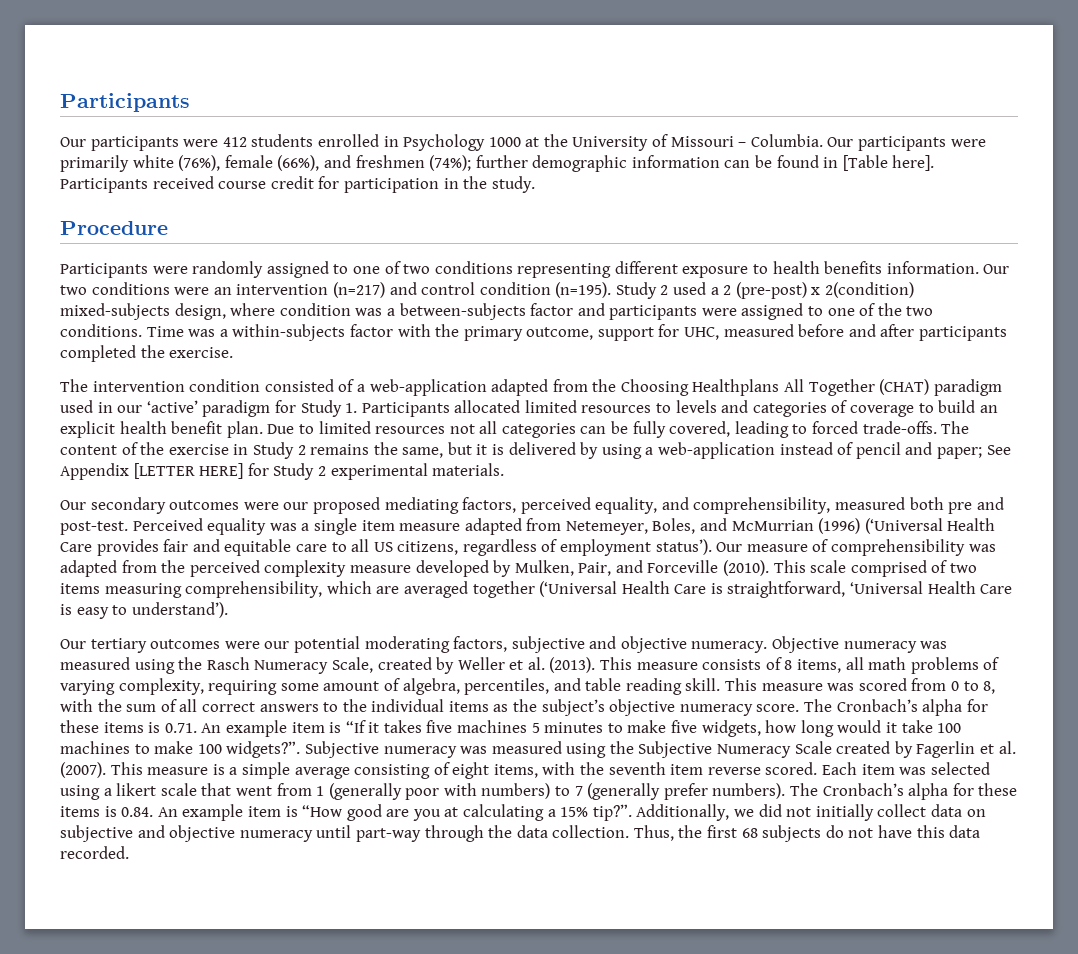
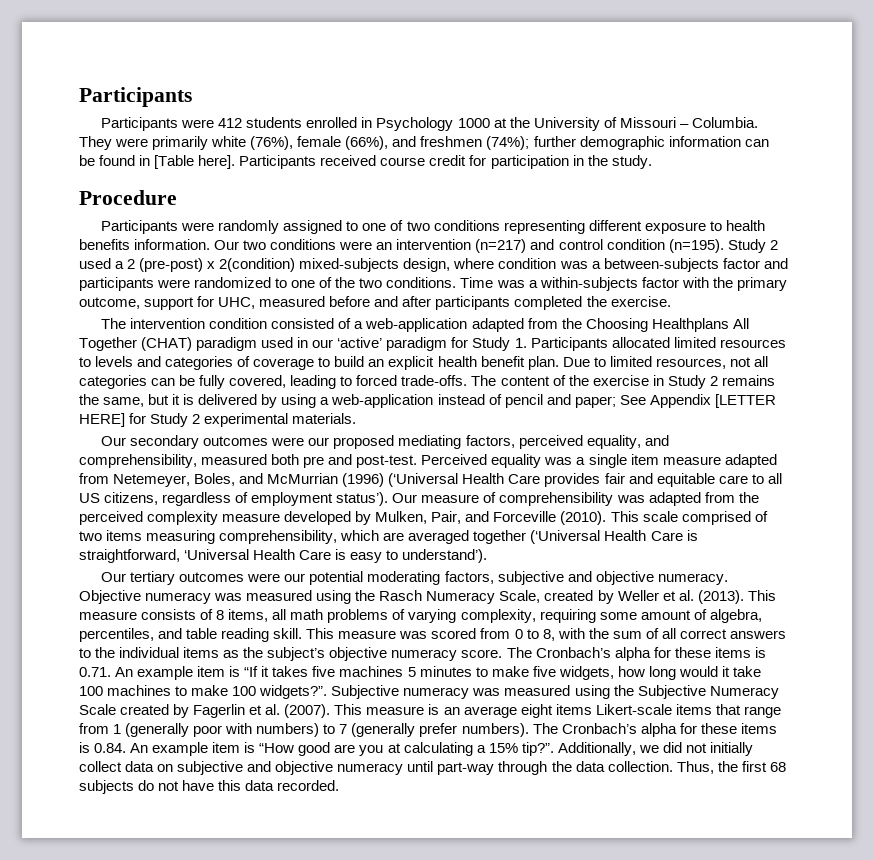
- Our participants were 412 students enrolled in Psychology 1000 at the University of Missouri – Columbia.
+ Participants were 412 students enrolled in Psychology 1000 at the University of Missouri – Columbia.
- Our participants were primarily white (76%), female (66%), and freshmen (74%); further demographic information can be found in [Table here].
+ They were primarily white (76%), female (66%), and freshmen (74%); further demographic information can be found in [Table here].
- Study 2 used a 2 (pre-post) x 2(condition) mixed-subjects design, where condition was a between-subjects factor and participants were assigned to one of the two conditions.
+ Study 2 used a 2 (pre-post) x 2(condition) mixed-subjects design, where condition was a between-subjects factor and participants were randomized to one of the two conditions.
- Due to limited resources not all categories can be fully covered, leading to forced trade-offs.
+ Due to limited resources, not all categories can be fully covered, leading to forced trade-offs.
- This measure is a simple average consisting of eight items, with the seventh item reverse scored. Each item was selected using a likert scale that went from 1 (generally poor with numbers) to 7 (generally prefer numbers).
+ This measure is an average eight items Likert-scale items that range from 1 (generally poor with numbers) to 7 (generally prefer numbers).

